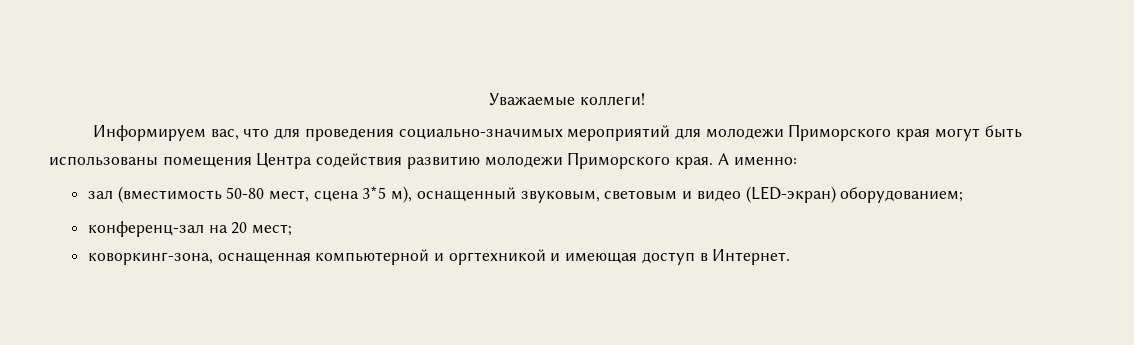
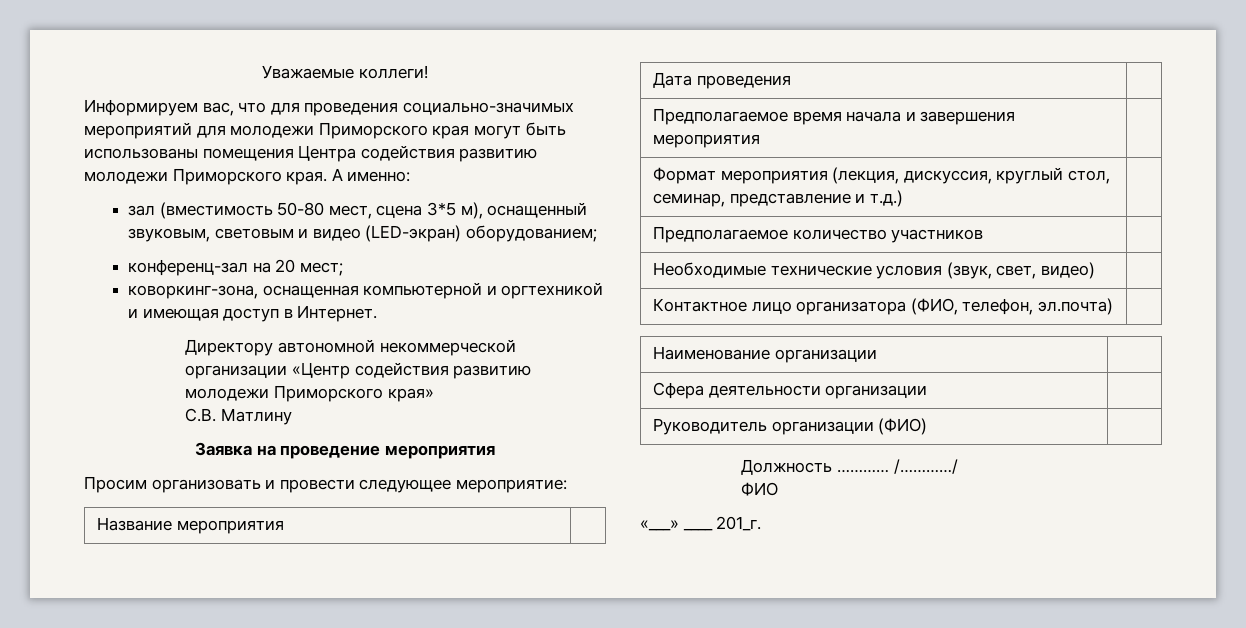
+ Директору автономной некоммерческой организации «Центр содействия развитию молодежи Приморского края»
+ С.В. Матлину
+ Заявка на проведение мероприятия
+ Просим организовать и провести следующее мероприятие:
+ Название мероприятия |
+ Дата проведения |
+ Предполагаемое время начала и завершения мероприятия |
+ Формат мероприятия (лекция, дискуссия, круглый стол, семинар, представление и т.д.) |
+ Предполагаемое количество участников |
+ Необходимые технические условия (звук, свет, видео) |
+ Контактное лицо организатора (ФИО, телефон, эл.почта) |
+ Наименование организации |
+ Сфера деятельности организации |
+ Руководитель организации (ФИО) |
+ Должность ………… /…………/
+ ФИО
+ «___» ____ 201_г.

